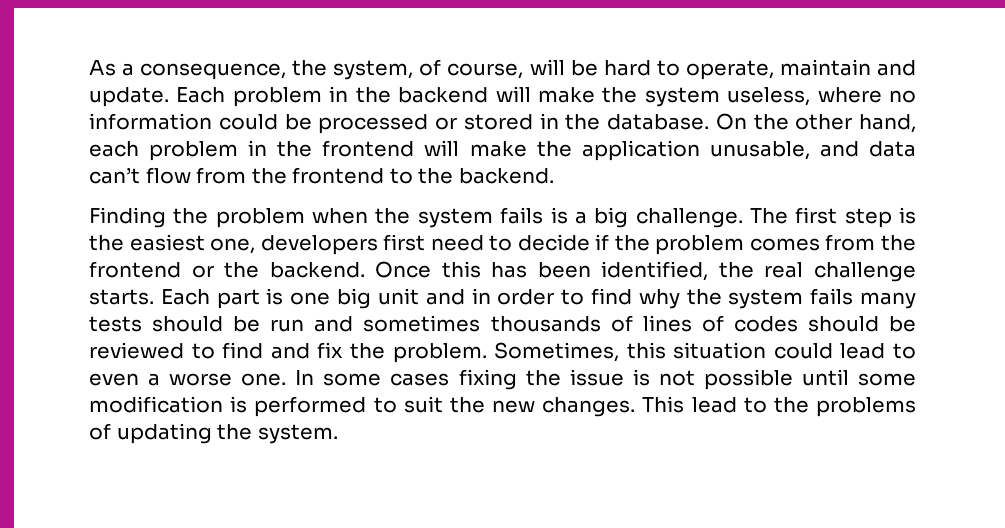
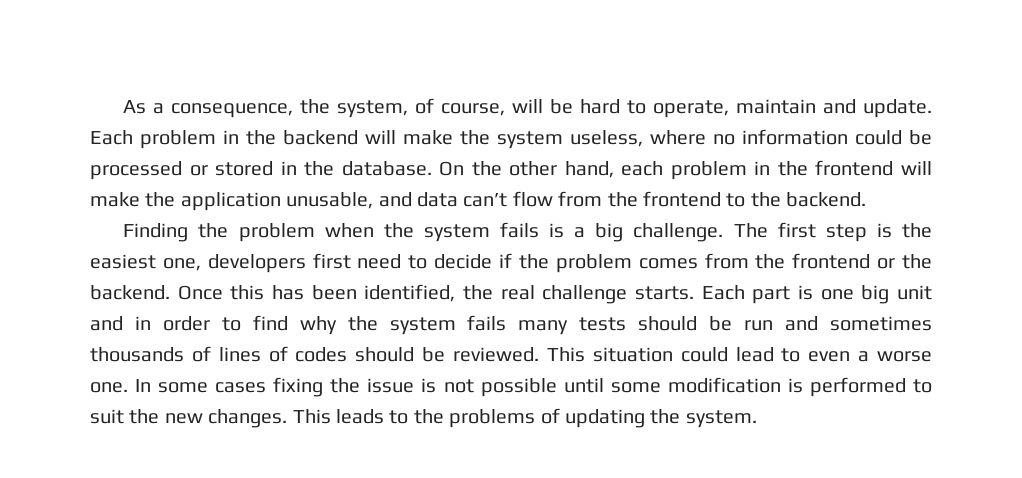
- Each part is one big unit and in order to find why the system fails many tests should be run and sometimes thousands of lines of codes should be reviewed to find and fix the problem. Sometimes, this situation could lead to even a worse one.
+ Each part is one big unit and in order to find why the system fails many tests should be run and sometimes thousands of lines of codes should be reviewed. This situation could lead to even a worse one.
- This lead to the problems of updating the system.
+ This leads to the problems of updating the system.

